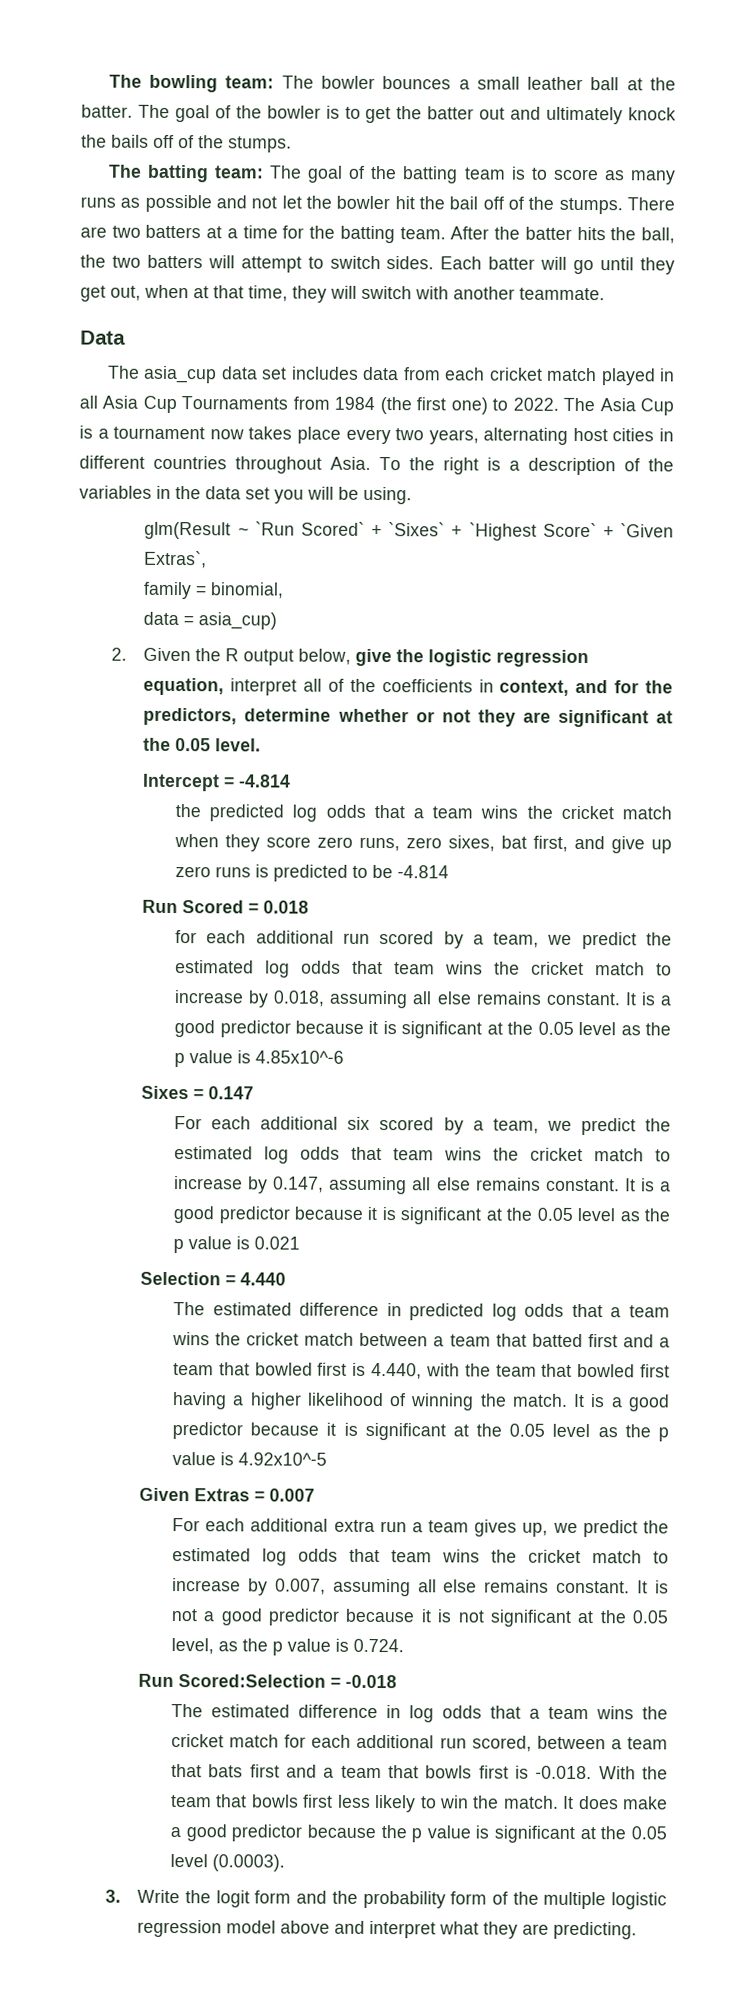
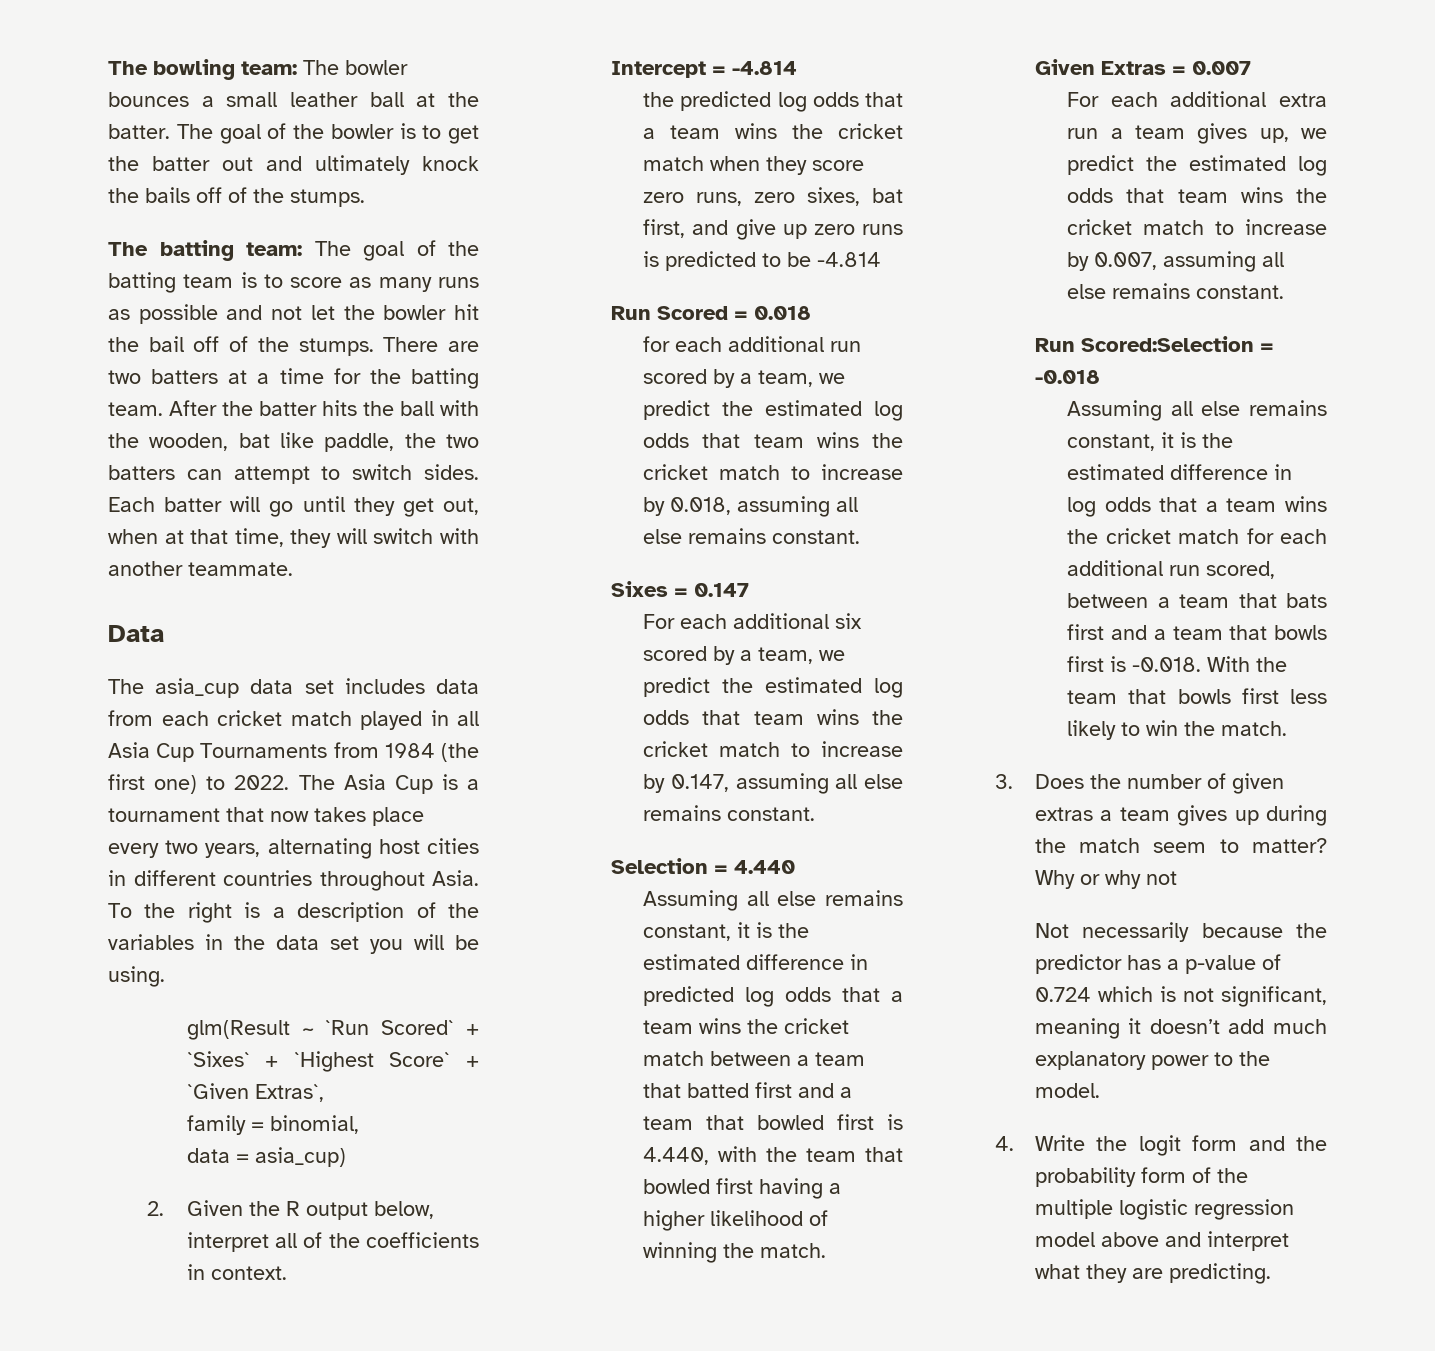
- After the batter hits the ball, the two batters will attempt to switch sides.
+ After the batter hits the ball with the wooden, bat like paddle, the two batters can attempt to switch sides.
- The Asia Cup is a tournament now takes place every two years, alternating host cities in different countries throughout Asia.
+ The Asia Cup is a tournament that now takes place every two years, alternating host cities in different countries throughout Asia.
- 2. Given the R output below, give the logistic regression equation, interpret all of the coefficients in context, and for the predictors, determine whether or not they are significant at the 0.05 level.
+ 2. Given the R output below, interpret all of the coefficients in context.
- It is a good predictor because it is significant at the 0.05 level as the p value is 4.85x10^-6
- For each additional six scored by a team, we predict the estimated log odds that team wins the cricket match to increase by 0.147, assuming all else remains constant. It is a good predictor because it is significant at the 0.05 level as the p value is 0.021
+ For each additional six scored by a team, we predict the estimated log odds that team wins the cricket match to increase by 0.147, assuming all else remains constant.
  Selection = 4.440
- The estimated difference in predicted log odds that a team wins the cricket match between a team that batted first and a team that bowled first is 4.440, with the team that bowled first having a higher likelihood of winning the match. It is a good predictor because it is significant at the 0.05 level as the p value is 4.92x10^-5
+ Assuming all else remains constant, it is the estimated difference in predicted log odds that a team wins the cricket match between a team that batted first and a team that bowled first is 4.440, with the team that bowled first having a higher likelihood of winning the match.
- For each additional extra run a team gives up, we predict the estimated log odds that team wins the cricket match to increase by 0.007, assuming all else remains constant. It is not a good predictor because it is not significant at the 0.05 level, as the p value is 0.724.
+ For each additional extra run a team gives up, we predict the estimated log odds that team wins the cricket match to increase by 0.007, assuming all else remains constant.
  Run Scored:Selection = -0.018
- The estimated difference in log odds that a team wins the cricket match for each additional run scored, between a team that bats first and a team that bowls first is -0.018. With the team that bowls first less likely to win the match. It does make a good predictor because the p value is significant at the 0.05 level (0.0003).
- 3. Write the logit form and the probability form of the multiple logistic regression model above and interpret what they are predicting.
+ Assuming all else remains constant, it is the estimated difference in log odds that a team wins the cricket match for each additional run scored, between a team that bats first and a team that bowls first is -0.018. With the team that bowls first less likely to win the match.
+ 3. Does the number of given extras a team gives up during the match seem to matter? Why or why not
+ Not necessarily because the predictor has a p-value of 0.724 which is not significant, meaning it doesn’t add much explanatory power to the model.
+ 4. Write the logit form and the probability form of the multiple logistic regression model above and interpret what they are predicting.

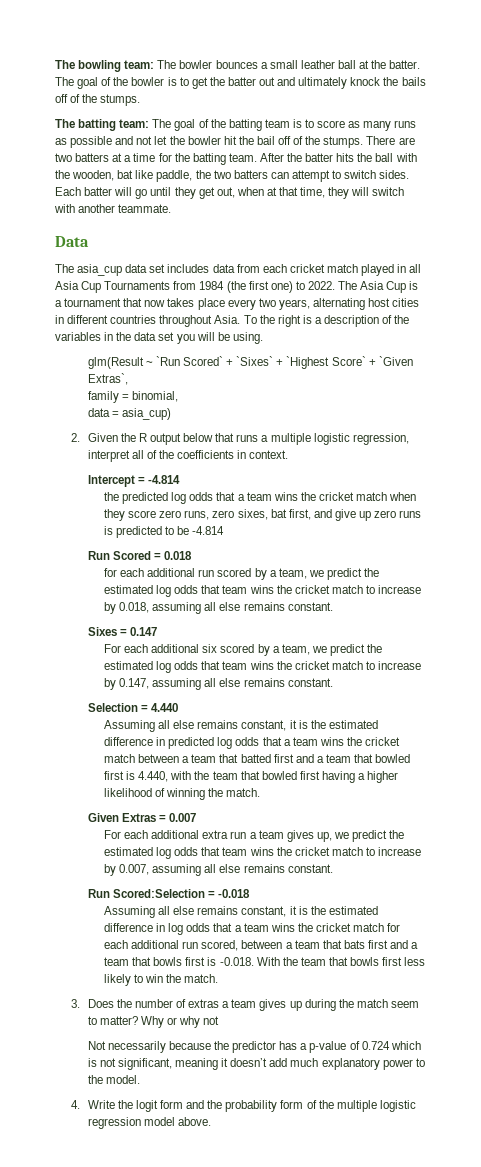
- 2. Given the R output below, interpret all of the coefficients in context.
+ 2. Given the R output below that runs a multiple logistic regression, interpret all of the coefficients in context.
- 3. Does the number of given extras a team gives up during the match seem to matter?
+ 3. Does the number of extras a team gives up during the match seem to matter?
- 4. Write the logit form and the probability form of the multiple logistic regression model above and interpret what they are predicting.
+ 4. Write the logit form and the probability form of the multiple logistic regression model above.

